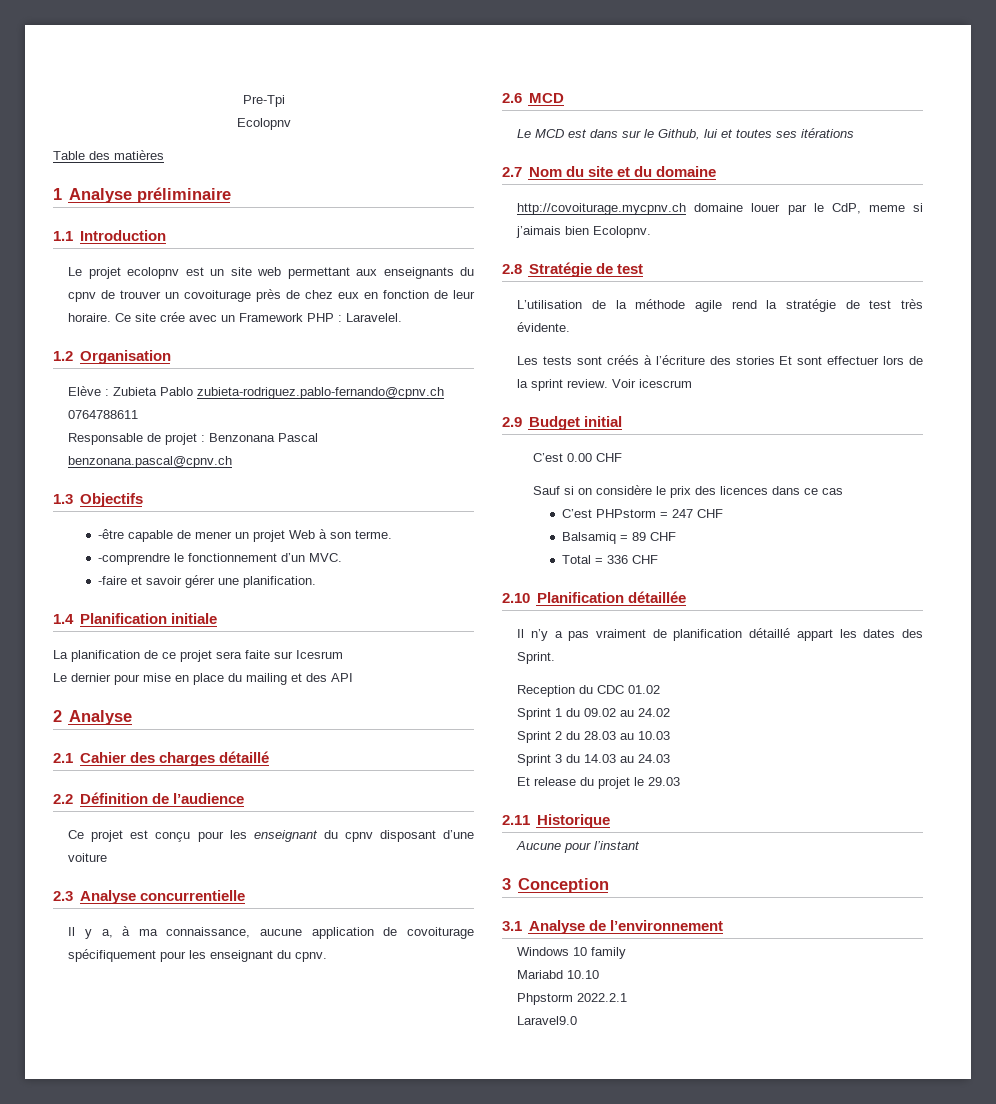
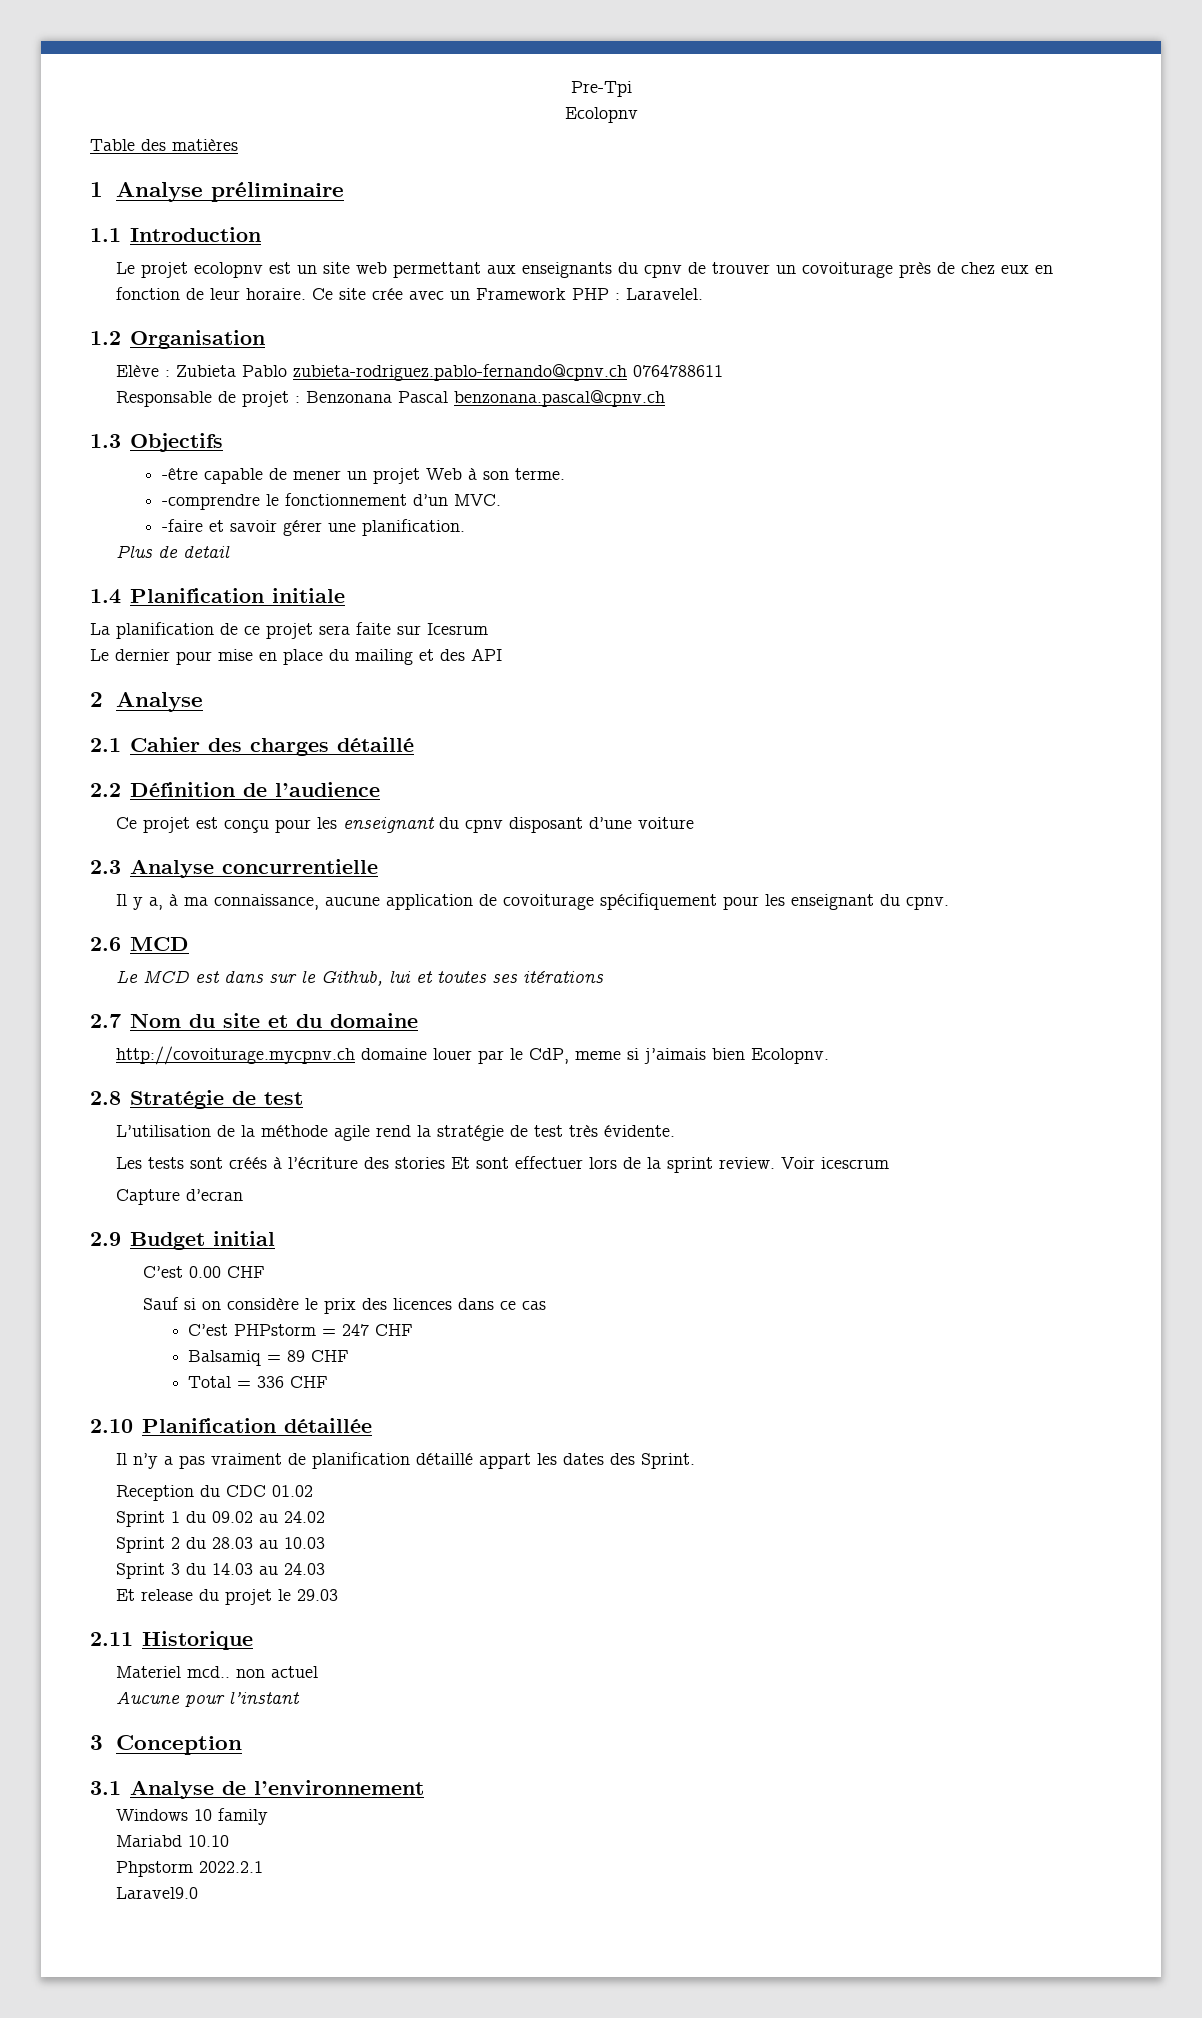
+ Plus de detail
+ Capture d’ecran
+ Materiel mcd.. non actuel

